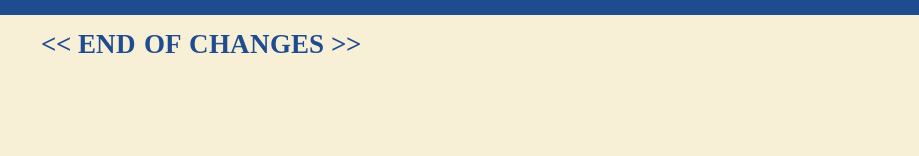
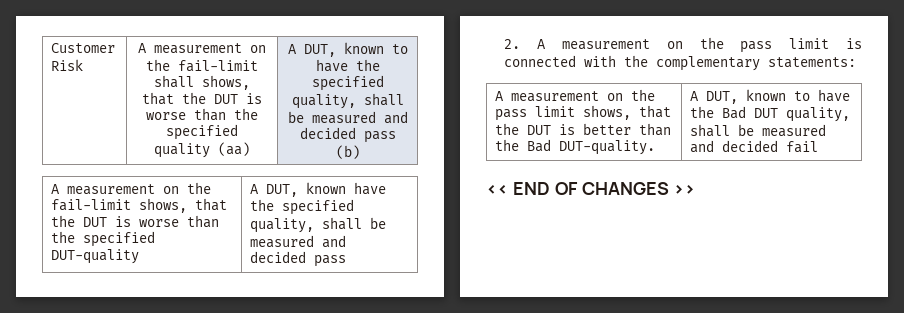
+ Customer Risk | A measurement on the fail-limit shall shows, that the DUT is worse than the specified quality (aa) | A DUT, known to have the specified quality, shall be measured and decided pass (b)
+ A measurement on the fail-limit shows, that the DUT is worse than the specified DUT-quality | A DUT, known have the specified quality, shall be measured and decided pass
+ 2. A measurement on the pass limit is connected with the complementary statements:
+ A measurement on the pass limit shows, that the DUT is better than the Bad DUT-quality. | A DUT, known to have the Bad DUT quality, shall be measured and decided fail

